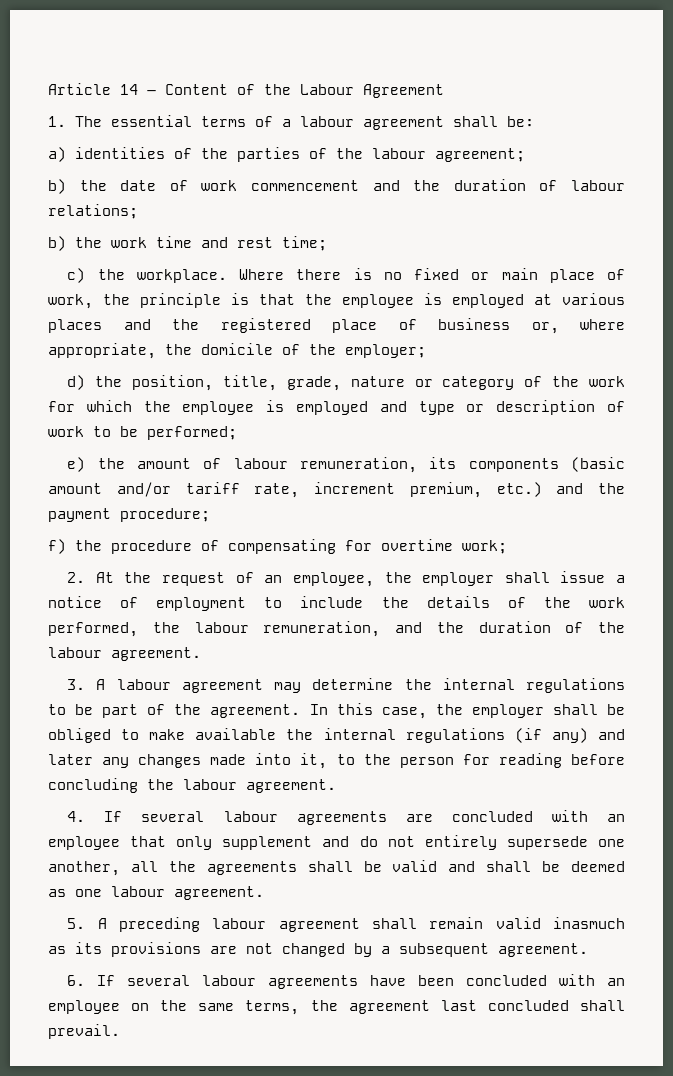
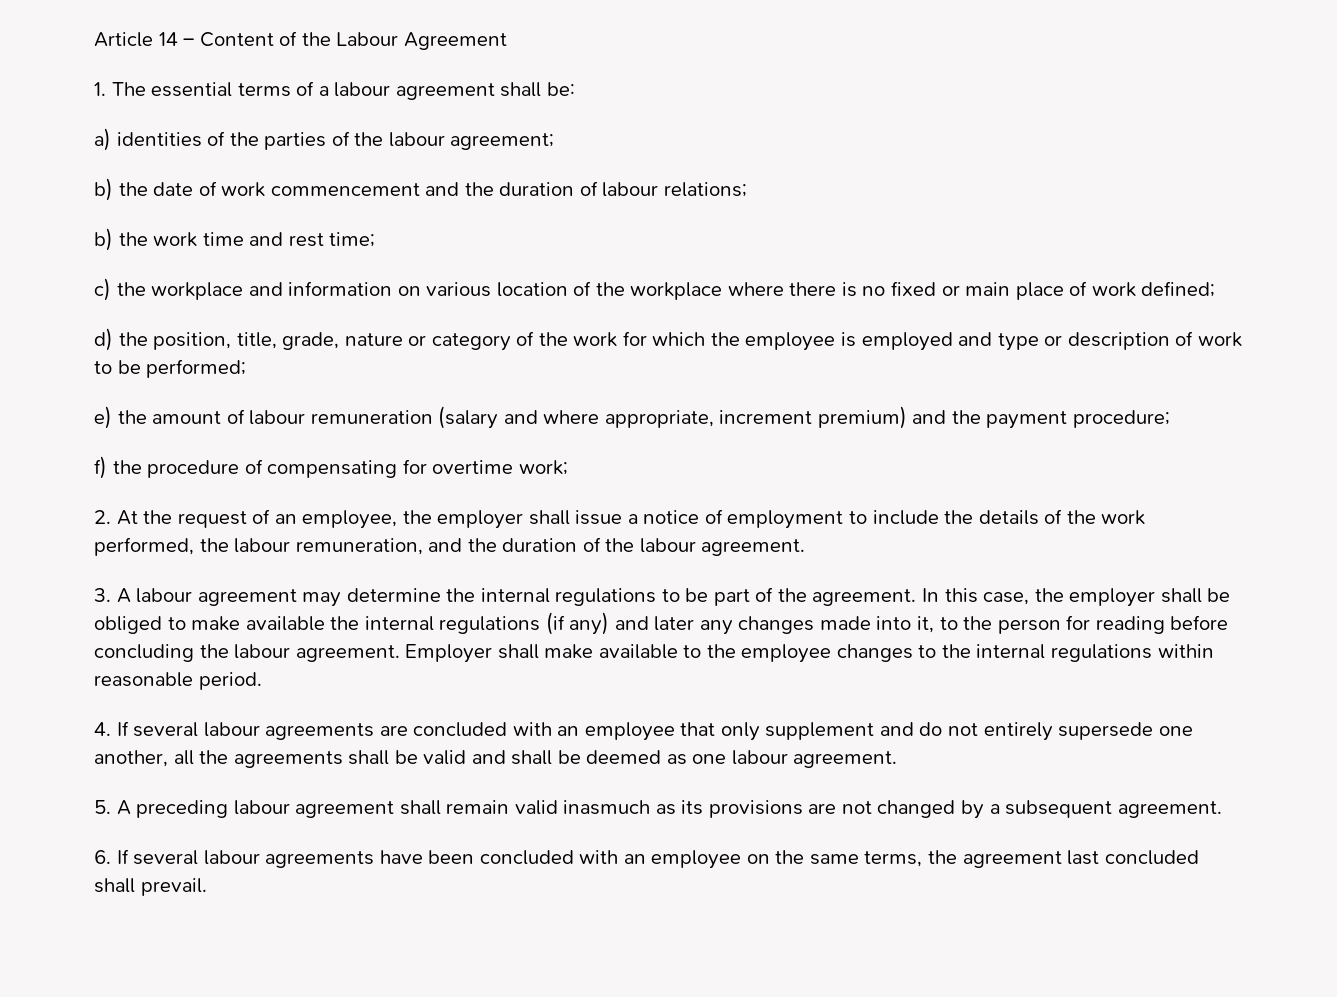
- c) the workplace. Where there is no fixed or main place of work, the principle is that the employee is employed at various places and the registered place of business or, where appropriate, the domicile of the employer;
+ c) the workplace and information on various location of the workplace where there is no fixed or main place of work defined;
- e) the amount of labour remuneration, its components (basic amount and/or tariff rate, increment premium, etc.) and the payment procedure;
+ e) the amount of labour remuneration (salary and where appropriate, increment premium) and the payment procedure;
+ Employer shall make available to the employee changes to the internal regulations within reasonable period.

